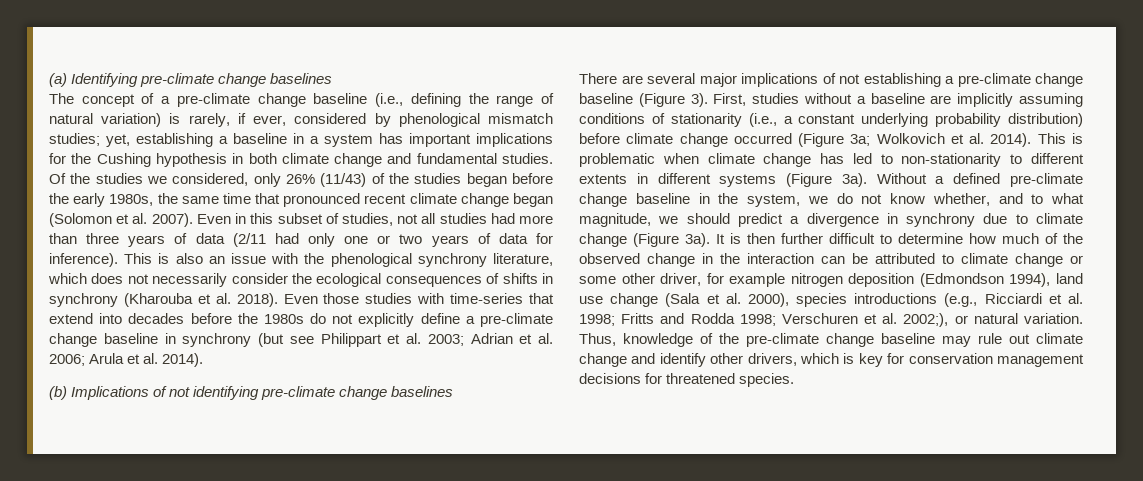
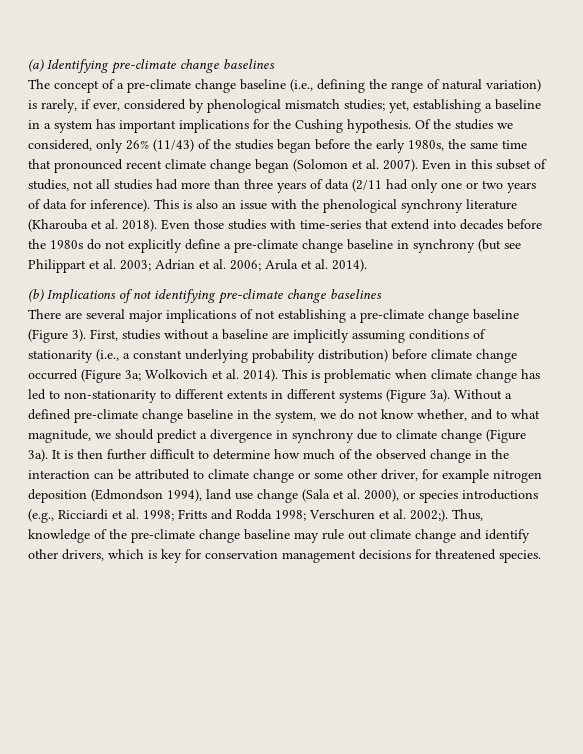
- The concept of a pre-climate change baseline (i.e., defining the range of natural variation) is rarely, if ever, considered by phenological mismatch studies; yet, establishing a baseline in a system has important implications for the Cushing hypothesis in both climate change and fundamental studies.
+ The concept of a pre-climate change baseline (i.e., defining the range of natural variation) is rarely, if ever, considered by phenological mismatch studies; yet, establishing a baseline in a system has important implications for the Cushing hypothesis.
- This is also an issue with the phenological synchrony literature, which does not necessarily consider the ecological consequences of shifts in synchrony (Kharouba et al. 2018).
+ This is also an issue with the phenological synchrony literature (Kharouba et al. 2018).
- It is then further difficult to determine how much of the observed change in the interaction can be attributed to climate change or some other driver, for example nitrogen deposition (Edmondson 1994), land use change (Sala et al. 2000), species introductions (e.g., Ricciardi et al. 1998; Fritts and Rodda 1998; Verschuren et al. 2002;), or natural variation.
+ It is then further difficult to determine how much of the observed change in the interaction can be attributed to climate change or some other driver, for example nitrogen deposition (Edmondson 1994), land use change (Sala et al. 2000), or species introductions (e.g., Ricciardi et al. 1998; Fritts and Rodda 1998; Verschuren et al. 2002;).

